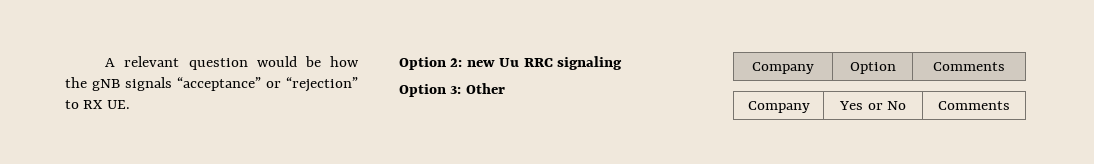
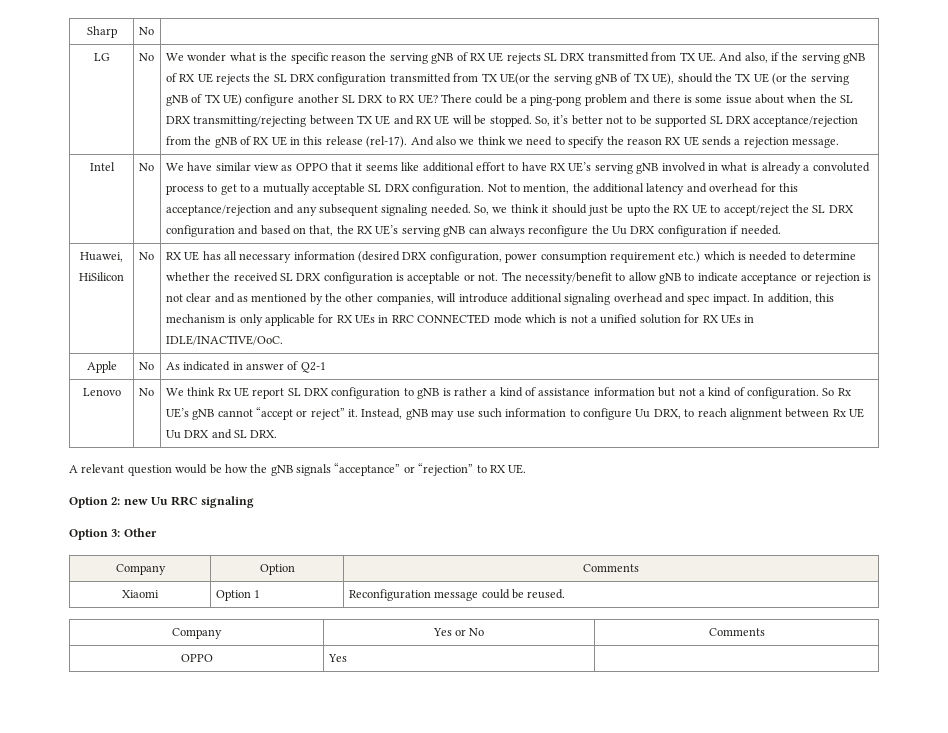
+ Sharp | No |
+ LG | No | We wonder what is the specific reason the serving gNB of RX UE rejects SL DRX transmitted from TX UE. And also, if the serving gNB of RX UE rejects the SL DRX configuration transmitted from TX UE(or the serving gNB of TX UE), should the TX UE (or the serving gNB of TX UE) configure another SL DRX to RX UE? There could be a ping-pong problem and there is some issue about when the SL DRX transmitting/rejecting between TX UE and RX UE will be stopped. So, it’s better not to be supported SL DRX acceptance/rejection from the gNB of RX UE in this release (rel-17). And also we think we need to specify the reason RX UE sends a rejection message.
+ Intel | No | We have similar view as OPPO that it seems like additional effort to have RX UE’s serving gNB involved in what is already a convoluted process to get to a mutually acceptable SL DRX configuration. Not to mention, the additional latency and overhead for this acceptance/rejection and any subsequent signaling needed. So, we think it should just be upto the RX UE to accept/reject the SL DRX configuration and based on that, the RX UE’s serving gNB can always reconfigure the Uu DRX configuration if needed.
+ Huawei, HiSilicon | No | RX UE has all necessary information (desired DRX configuration, power consumption requirement etc.) which is needed to determine whether the received SL DRX configuration is acceptable or not. The necessity/benefit to allow gNB to indicate acceptance or rejection is not clear and as mentioned by the other companies, will introduce additional signaling overhead and spec impact. In addition, this mechanism is only applicable for RX UEs in RRC CONNECTED mode which is not a unified solution for RX UEs in IDLE/INACTIVE/OoC.
+ Apple | No | As indicated in answer of Q2-1
+ Lenovo | No | We think Rx UE report SL DRX configuration to gNB is rather a kind of assistance information but not a kind of configuration. So Rx UE’s gNB cannot “accept or reject” it. Instead, gNB may use such information to configure Uu DRX, to reach alignment between Rx UE Uu DRX and SL DRX.
+ Xiaomi | Option 1 | Reconfiguration message could be reused.
+ OPPO | Yes |

